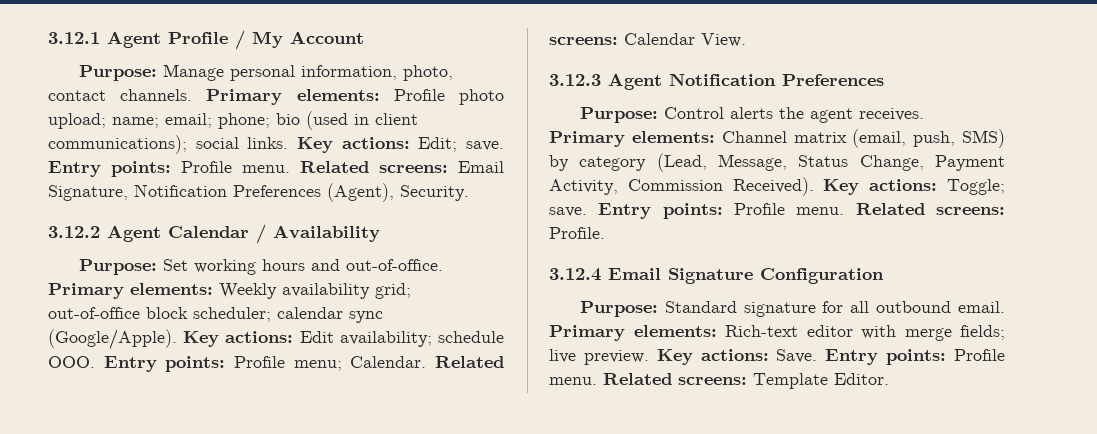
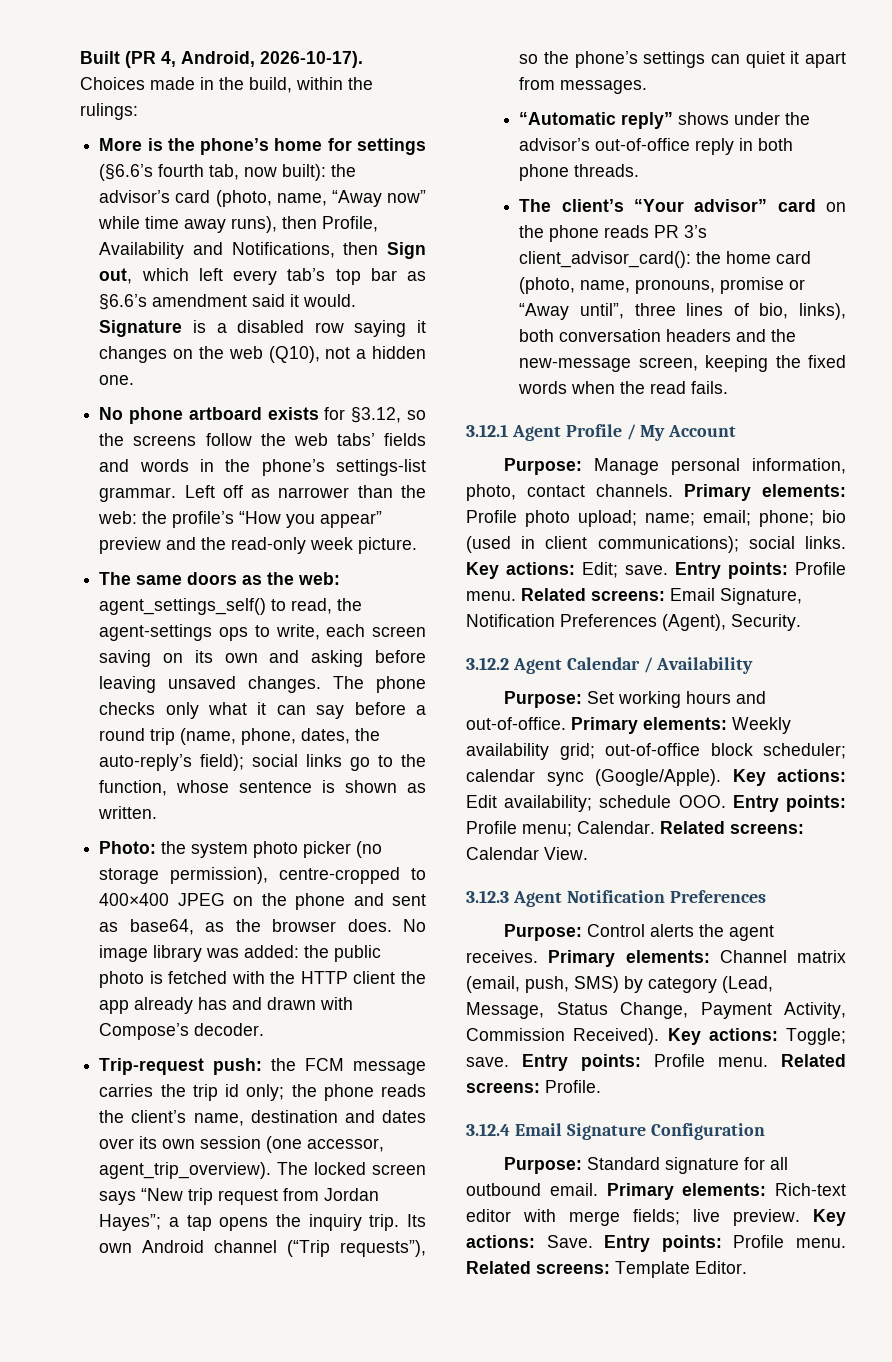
+ Built (PR 4, Android, 2026-10-17). Choices made in the build, within the rulings:
+ More is the phone’s home for settings (§6.6’s fourth tab, now built): the advisor’s card (photo, name, “Away now” while time away runs), then Profile, Availability and Notifications, then Sign out, which left every tab’s top bar as §6.6’s amendment said it would. Signature is a disabled row saying it changes on the web (Q10), not a hidden one.
+ No phone artboard exists for §3.12, so the screens follow the web tabs’ fields and words in the phone’s settings-list grammar. Left off as narrower than the web: the profile’s “How you appear” preview and the read-only week picture.
+ The same doors as the web: agent_settings_self() to read, the agent-settings ops to write, each screen saving on its own and asking before leaving unsaved changes. The phone checks only what it can say before a round trip (name, phone, dates, the auto-reply’s field); social links go to the function, whose sentence is shown as written.
+ Photo: the system photo picker (no storage permission), centre-cropped to 400×400 JPEG on the phone and sent as base64, as the browser does. No image library was added: the public photo is fetched with the HTTP client the app already has and drawn with Compose’s decoder.
+ Trip-request push: the FCM message carries the trip id only; the phone reads the client’s name, destination and dates over its own session (one accessor, agent_trip_overview). The locked screen says “New trip request from Jordan Hayes”; a tap opens the inquiry trip. Its own Android channel (“Trip requests”), so the phone’s settings can quiet it apart from messages.
+ “Automatic reply” shows under the advisor’s out-of-office reply in both phone threads.
+ The client’s “Your advisor” card on the phone reads PR 3’s client_advisor_card(): the home card (photo, name, pronouns, promise or “Away until”, three lines of bio, links), both conversation headers and the new-message screen, keeping the fixed words when the read fails.

